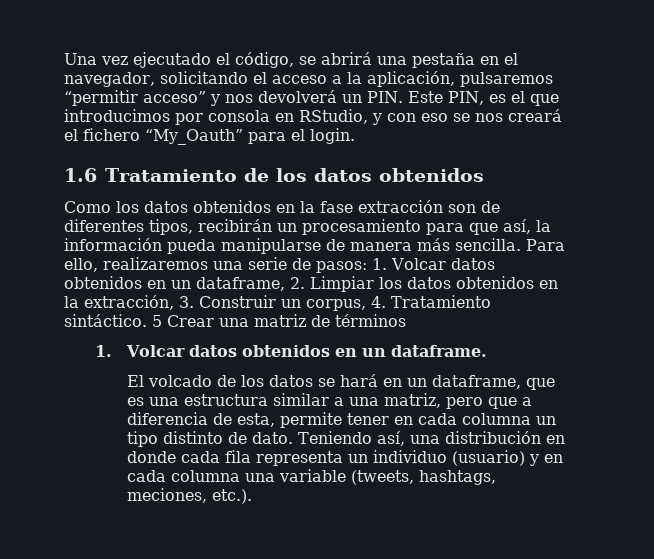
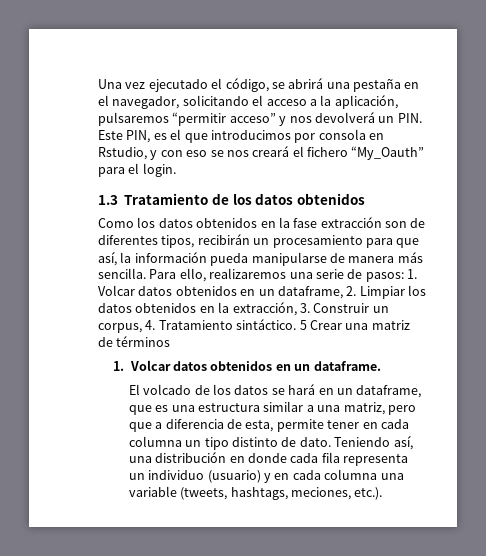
- Una vez ejecutado el código, se abrirá una pestaña en el navegador, solicitando el acceso a la aplicación, pulsaremos “permitir acceso” y nos devolverá un PIN. Este PIN, es el que introducimos por consola en RStudio, y con eso se nos creará el fichero “My_Oauth” para el login.
+ Una vez ejecutado el código, se abrirá una pestaña en el navegador, solicitando el acceso a la aplicación, pulsaremos “permitir acceso” y nos devolverá un PIN. Este PIN, es el que introducimos por consola en Rstudio, y con eso se nos creará el fichero “My_Oauth” para el login.
- 1.6 Tratamiento de los datos obtenidos
+ 1.3 Tratamiento de los datos obtenidos

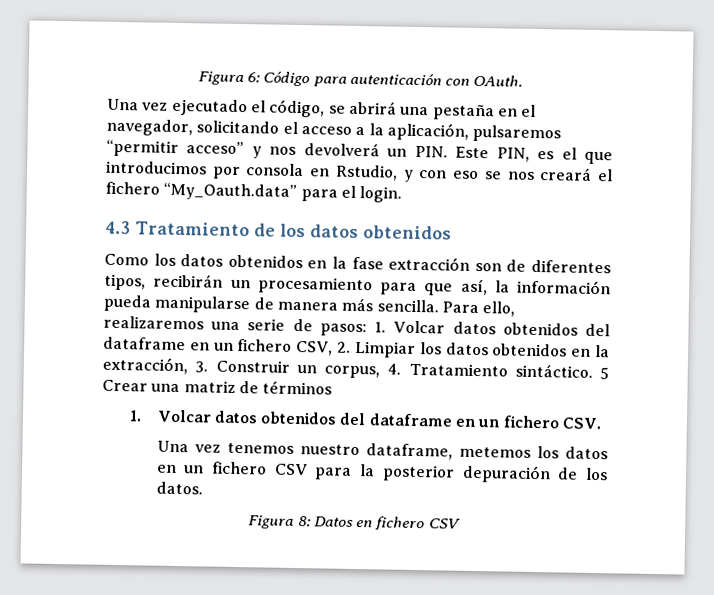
+ Figura 6: Código para autenticación con OAuth.
- Una vez ejecutado el código, se abrirá una pestaña en el navegador, solicitando el acceso a la aplicación, pulsaremos “permitir acceso” y nos devolverá un PIN. Este PIN, es el que introducimos por consola en Rstudio, y con eso se nos creará el fichero “My_Oauth” para el login.
+ Una vez ejecutado el código, se abrirá una pestaña en el navegador, solicitando el acceso a la aplicación, pulsaremos “permitir acceso” y nos devolverá un PIN. Este PIN, es el que introducimos por consola en Rstudio, y con eso se nos creará el fichero “My_Oauth.data” para el login.
- 1.3 Tratamiento de los datos obtenidos
+ 4.3 Tratamiento de los datos obtenidos
- Para ello, realizaremos una serie de pasos: 1. Volcar datos obtenidos en un dataframe, 2. Limpiar los datos obtenidos en la extracción, 3. Construir un corpus, 4. Tratamiento sintáctico.
+ Para ello, realizaremos una serie de pasos: 1. Volcar datos obtenidos del dataframe en un fichero CSV, 2. Limpiar los datos obtenidos en la extracción, 3. Construir un corpus, 4. Tratamiento sintáctico.
- 1. Volcar datos obtenidos en un dataframe.
- El volcado de los datos se hará en un dataframe, que es una estructura similar a una matriz, pero que a diferencia de esta, permite tener en cada columna un tipo distinto de dato. Teniendo así, una distribución en donde cada fila representa un individuo (usuario) y en cada columna una variable (tweets, hashtags, meciones, etc.).
+ 1. Volcar datos obtenidos del dataframe en un fichero CSV.
+ Una vez tenemos nuestro dataframe, metemos los datos en un fichero CSV para la posterior depuración de los datos.
+ Figura 8: Datos en fichero CSV

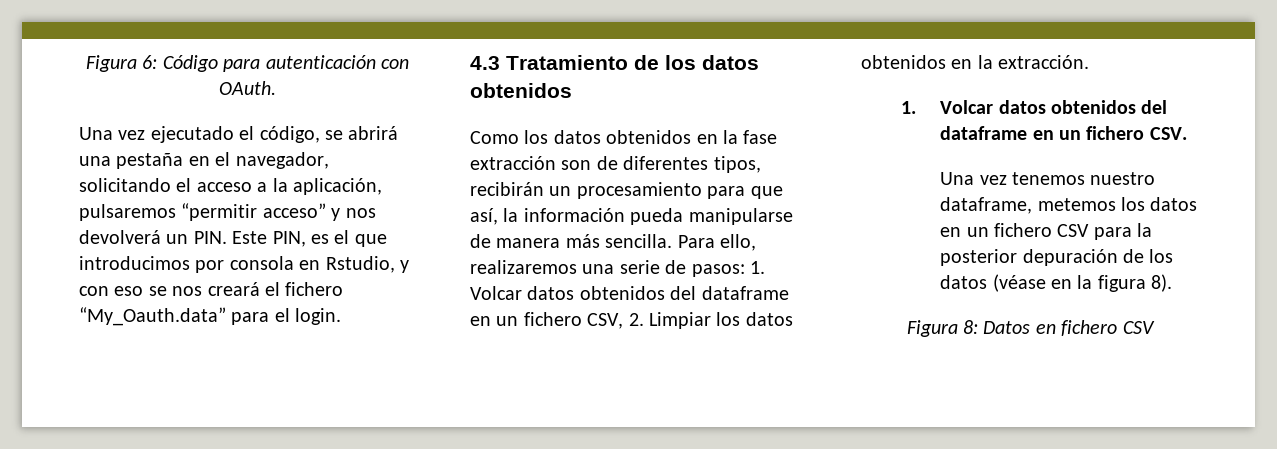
- Para ello, realizaremos una serie de pasos: 1. Volcar datos obtenidos del dataframe en un fichero CSV, 2. Limpiar los datos obtenidos en la extracción, 3. Construir un corpus, 4. Tratamiento sintáctico. 5 Crear una matriz de términos
+ Para ello, realizaremos una serie de pasos: 1. Volcar datos obtenidos del dataframe en un fichero CSV, 2. Limpiar los datos obtenidos en la extracción.
- Una vez tenemos nuestro dataframe, metemos los datos en un fichero CSV para la posterior depuración de los datos.
+ Una vez tenemos nuestro dataframe, metemos los datos en un fichero CSV para la posterior depuración de los datos (véase en la figura 8).

